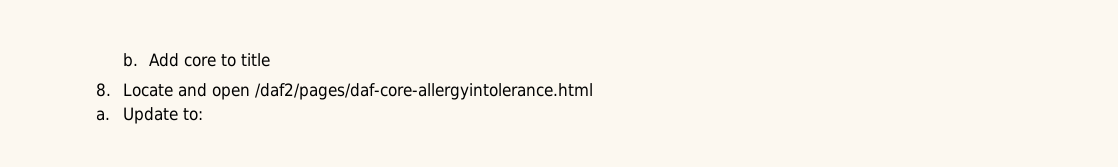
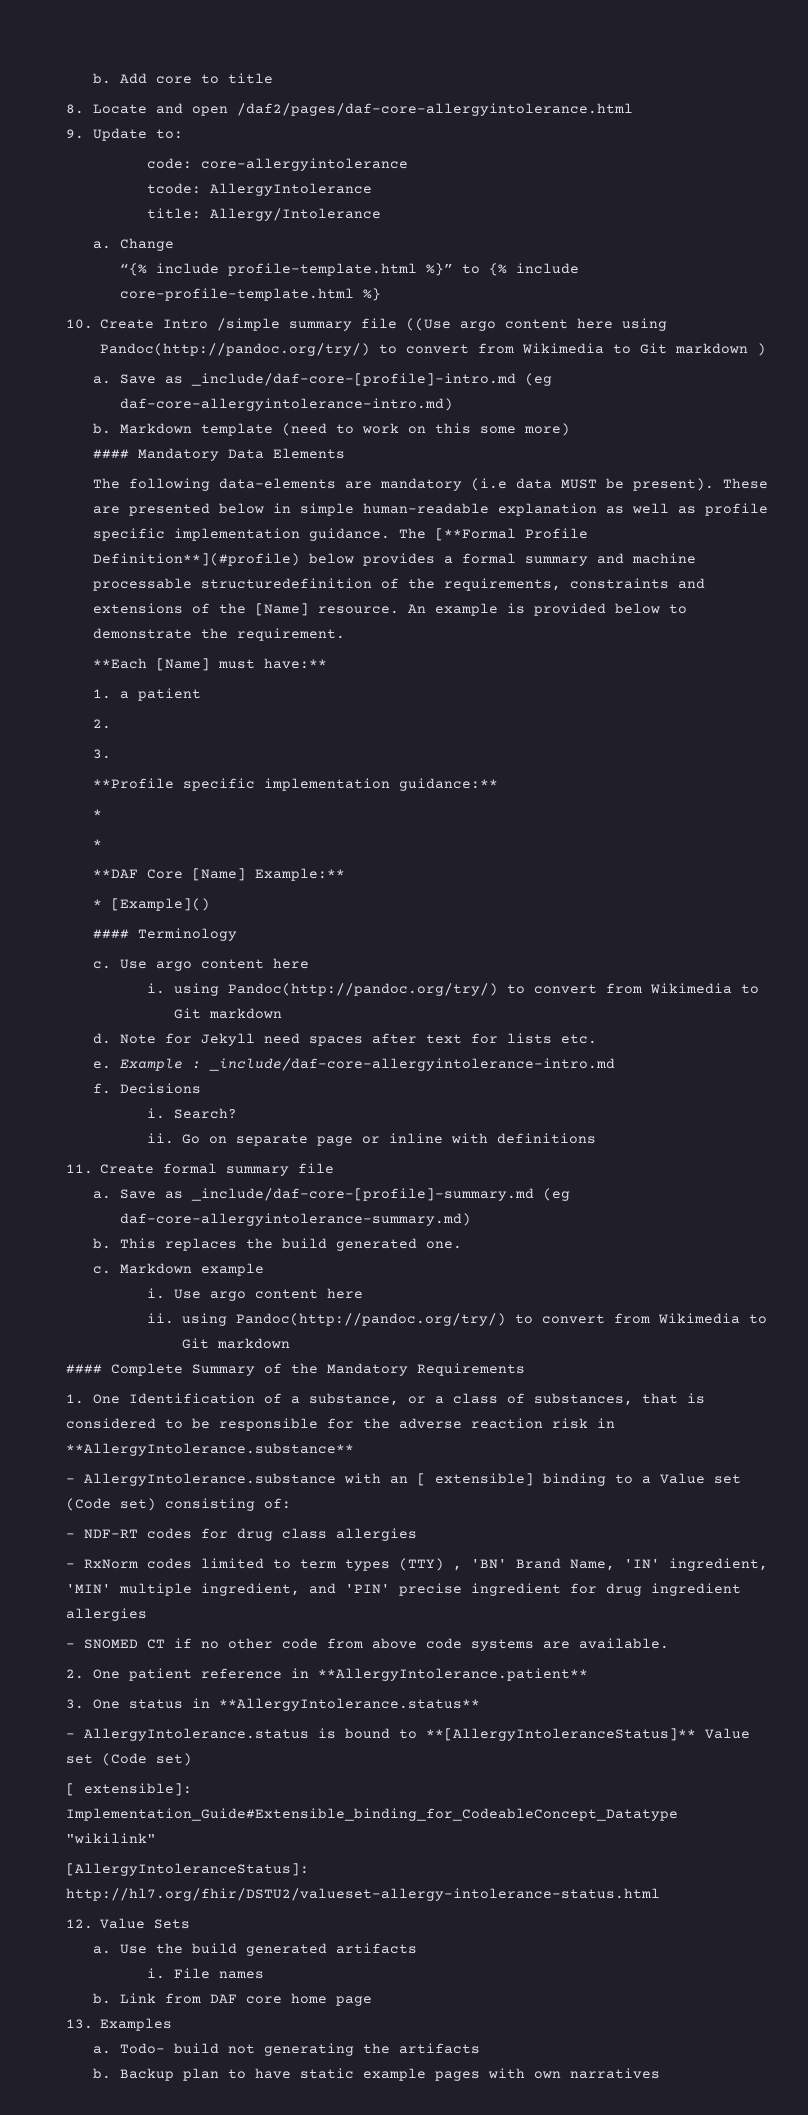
- a. Update to:
+ 9. Update to:
+ code: core-allergyintolerance
+ tcode: AllergyIntolerance
+ title: Allergy/Intolerance
+ a. Change
+ “{% include profile-template.html %}” to {% include core-profile-template.html %}
+ 10. Create Intro /simple summary file ((Use argo content here using Pandoc(http://pandoc.org/try/) to convert from Wikimedia to Git markdown )
+ a. Save as _include/daf-core-[profile]-intro.md (eg daf-core-allergyintolerance-intro.md)
+ b. Markdown template (need to work on this some more)
+ #### Mandatory Data Elements
+ The following data-elements are mandatory (i.e data MUST be present). These are presented below in simple human-readable explanation as well as profile specific implementation guidance. The [**Formal Profile Definition**](#profile) below provides a formal summary and machine processable structuredefinition of the requirements, constraints and extensions of the [Name] resource. An example is provided below to demonstrate the requirement.
+ **Each [Name] must have:**
+ 1. a patient
+ 2.
+ 3.
+ **Profile specific implementation guidance:**
+ *
+ *
+ **DAF Core [Name] Example:**
+ * [Example]()
+ #### Terminology
+ c. Use argo content here
+ i. using Pandoc(http://pandoc.org/try/) to convert from Wikimedia to Git markdown
+ d. Note for Jekyll need spaces after text for lists etc.
+ e. Example : _include/daf-core-allergyintolerance-intro.md
+ f. Decisions
+ i. Search?
+ ii. Go on separate page or inline with definitions
+ 11. Create formal summary file
+ a. Save as _include/daf-core-[profile]-summary.md (eg daf-core-allergyintolerance-summary.md)
+ b. This replaces the build generated one.
+ c. Markdown example
+ i. Use argo content here
+ ii. using Pandoc(http://pandoc.org/try/) to convert from Wikimedia to Git markdown
+ #### Complete Summary of the Mandatory Requirements
+ 1. One Identification of a substance, or a class of substances, that is considered to be responsible for the adverse reaction risk in **AllergyIntolerance.substance**
+ - AllergyIntolerance.substance with an [ extensible] binding to a Value set (Code set) consisting of:
+ - NDF-RT codes for drug class allergies
+ - RxNorm codes limited to term types (TTY) , 'BN' Brand Name, 'IN' ingredient, 'MIN' multiple ingredient, and 'PIN' precise ingredient for drug ingredient allergies
+ - SNOMED CT if no other code from above code systems are available.
+ 2. One patient reference in **AllergyIntolerance.patient**
+ 3. One status in **AllergyIntolerance.status**
+ - AllergyIntolerance.status is bound to **[AllergyIntoleranceStatus]** Value set (Code set)
+ [ extensible]: Implementation_Guide#Extensible_binding_for_CodeableConcept_Datatype "wikilink"
+ [AllergyIntoleranceStatus]: http://hl7.org/fhir/DSTU2/valueset-allergy-intolerance-status.html
+ 12. Value Sets
+ a. Use the build generated artifacts
+ i. File names
+ b. Link from DAF core home page
+ 13. Examples
+ a. Todo- build not generating the artifacts
+ b. Backup plan to have static example pages with own narratives

